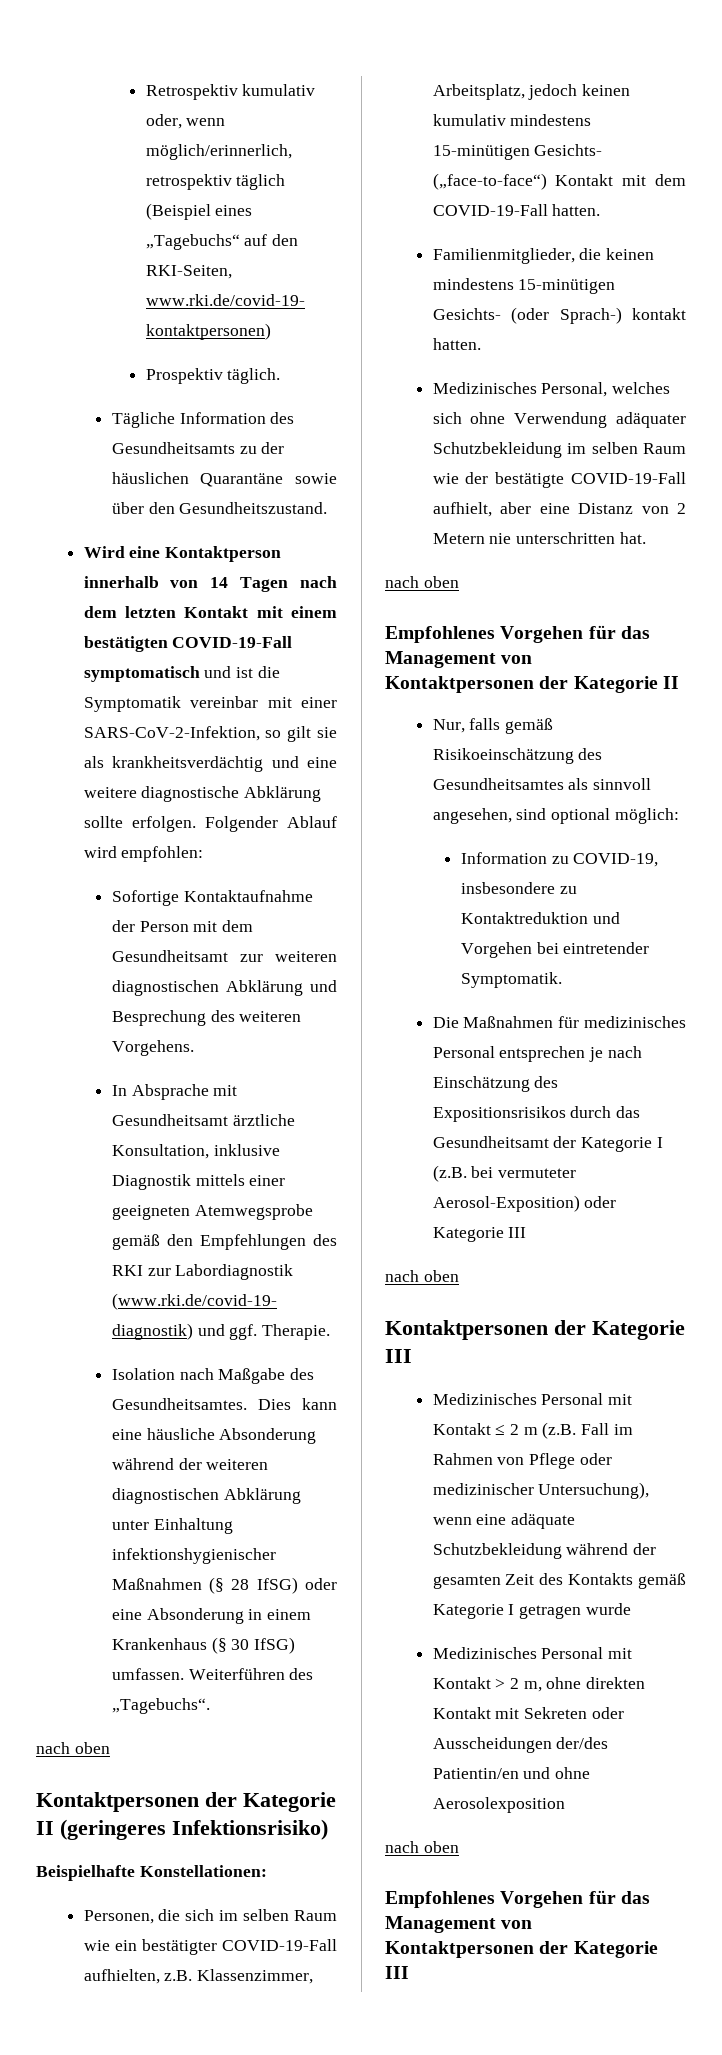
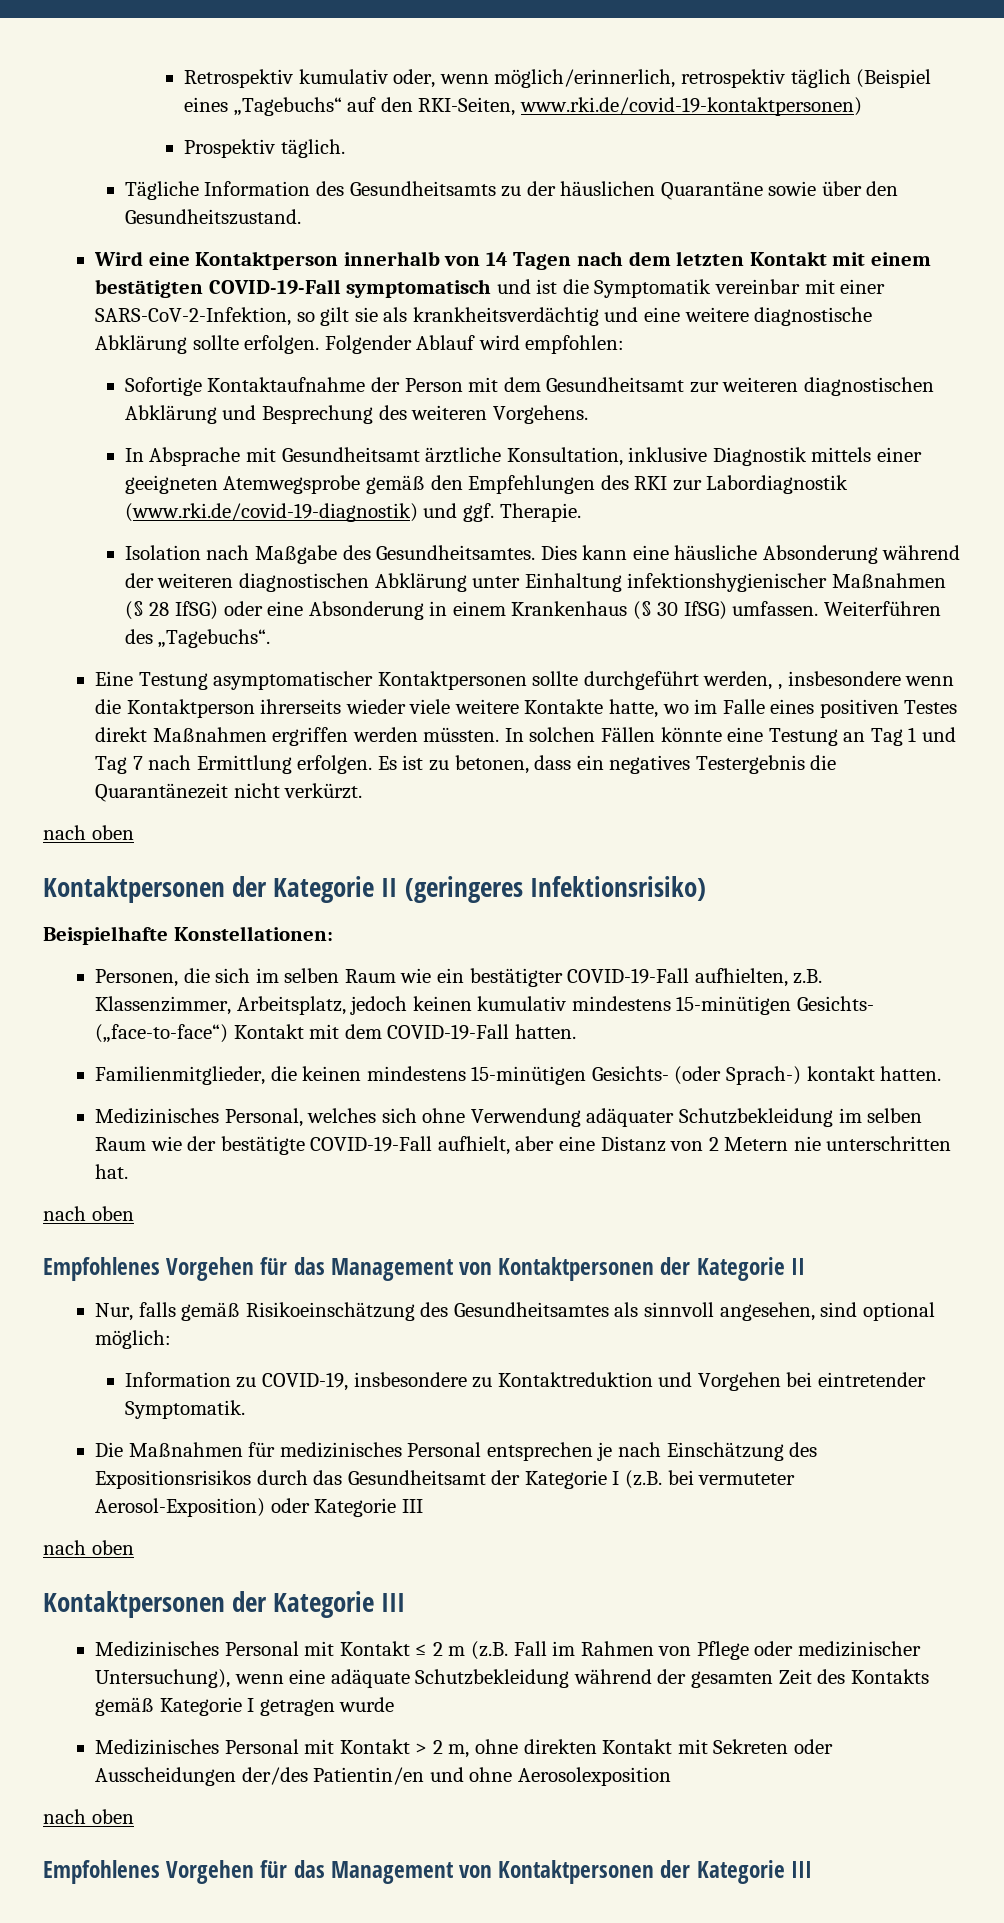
+ Eine Testung asymptomatischer Kontaktpersonen sollte durchgeführt werden, , insbesondere wenn die Kontaktperson ihrerseits wieder viele weitere Kontakte hatte, wo im Falle eines positiven Testes direkt Maßnahmen ergriffen werden müssten. In solchen Fällen könnte eine Testung an Tag 1 und Tag 7 nach Ermittlung erfolgen. Es ist zu betonen, dass ein negatives Testergebnis die Quarantänezeit nicht verkürzt.

